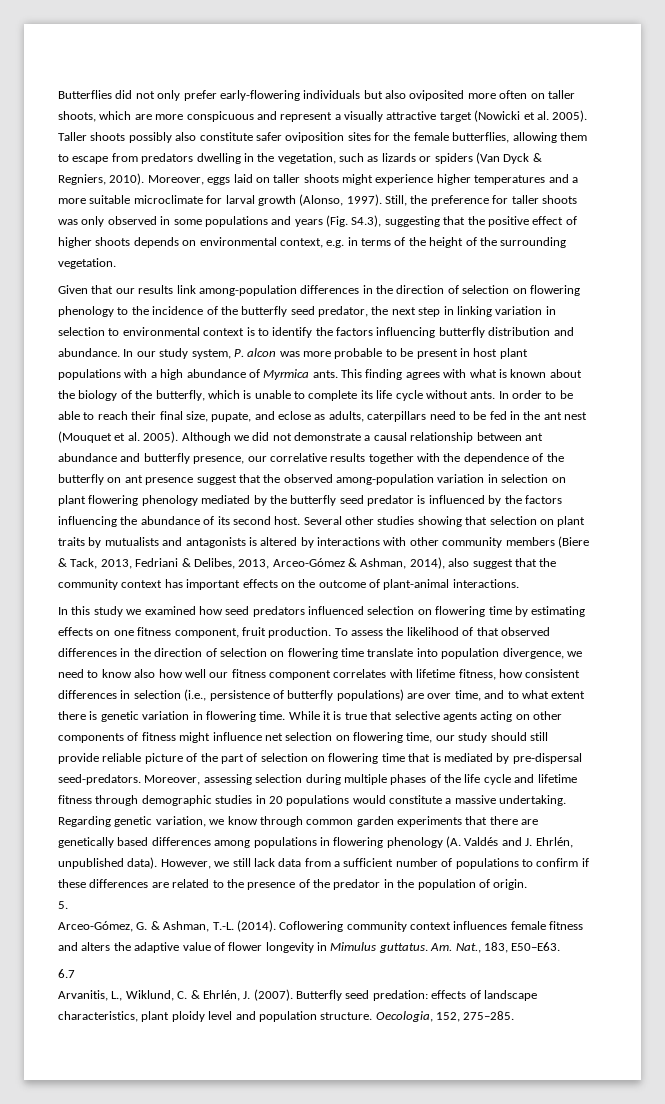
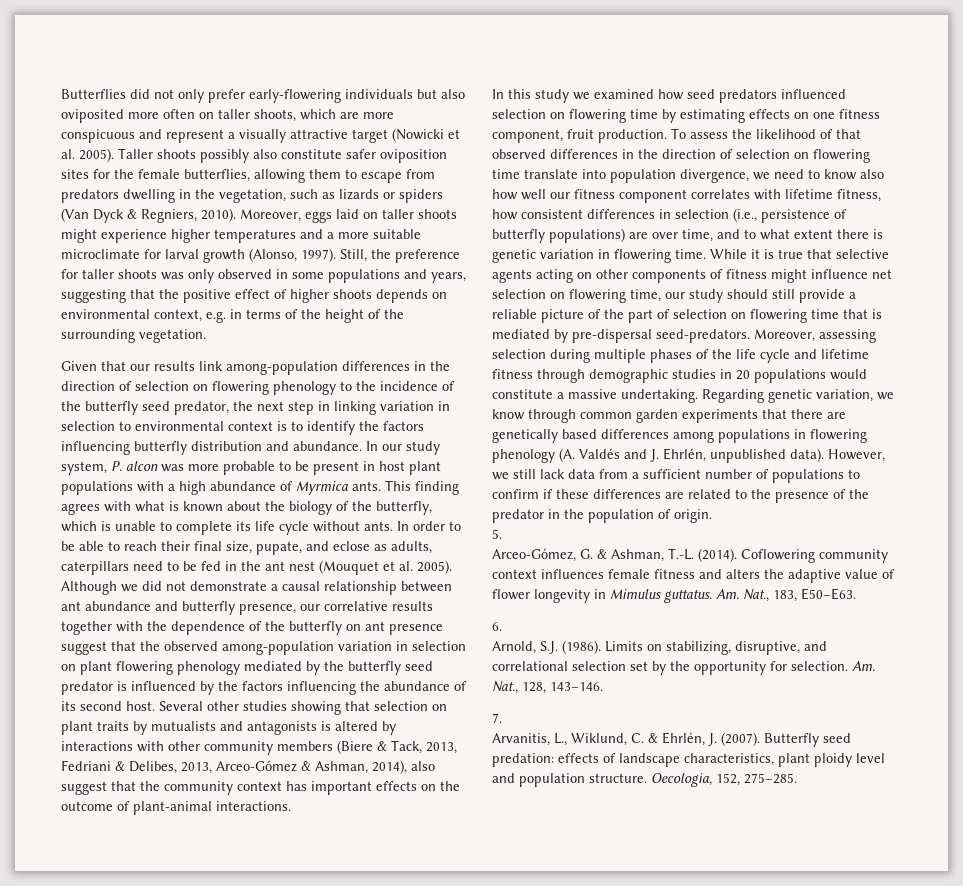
- Still, the preference for taller shoots was only observed in some populations and years (Fig. S4.3), suggesting that the positive effect of higher shoots depends on environmental context, e.g. in terms of the height of the surrounding vegetation.
+ Still, the preference for taller shoots was only observed in some populations and years, suggesting that the positive effect of higher shoots depends on environmental context, e.g. in terms of the height of the surrounding vegetation.
- While it is true that selective agents acting on other components of fitness might influence net selection on flowering time, our study should still provide reliable picture of the part of selection on flowering time that is mediated by pre-dispersal seed-predators.
+ While it is true that selective agents acting on other components of fitness might influence net selection on flowering time, our study should still provide a reliable picture of the part of selection on flowering time that is mediated by pre-dispersal seed-predators.
- 6.7
+ 6.
+ Arnold, S.J. (1986). Limits on stabilizing, disruptive, and correlational selection set by the opportunity for selection. Am. Nat., 128, 143–146.
+ 7.

